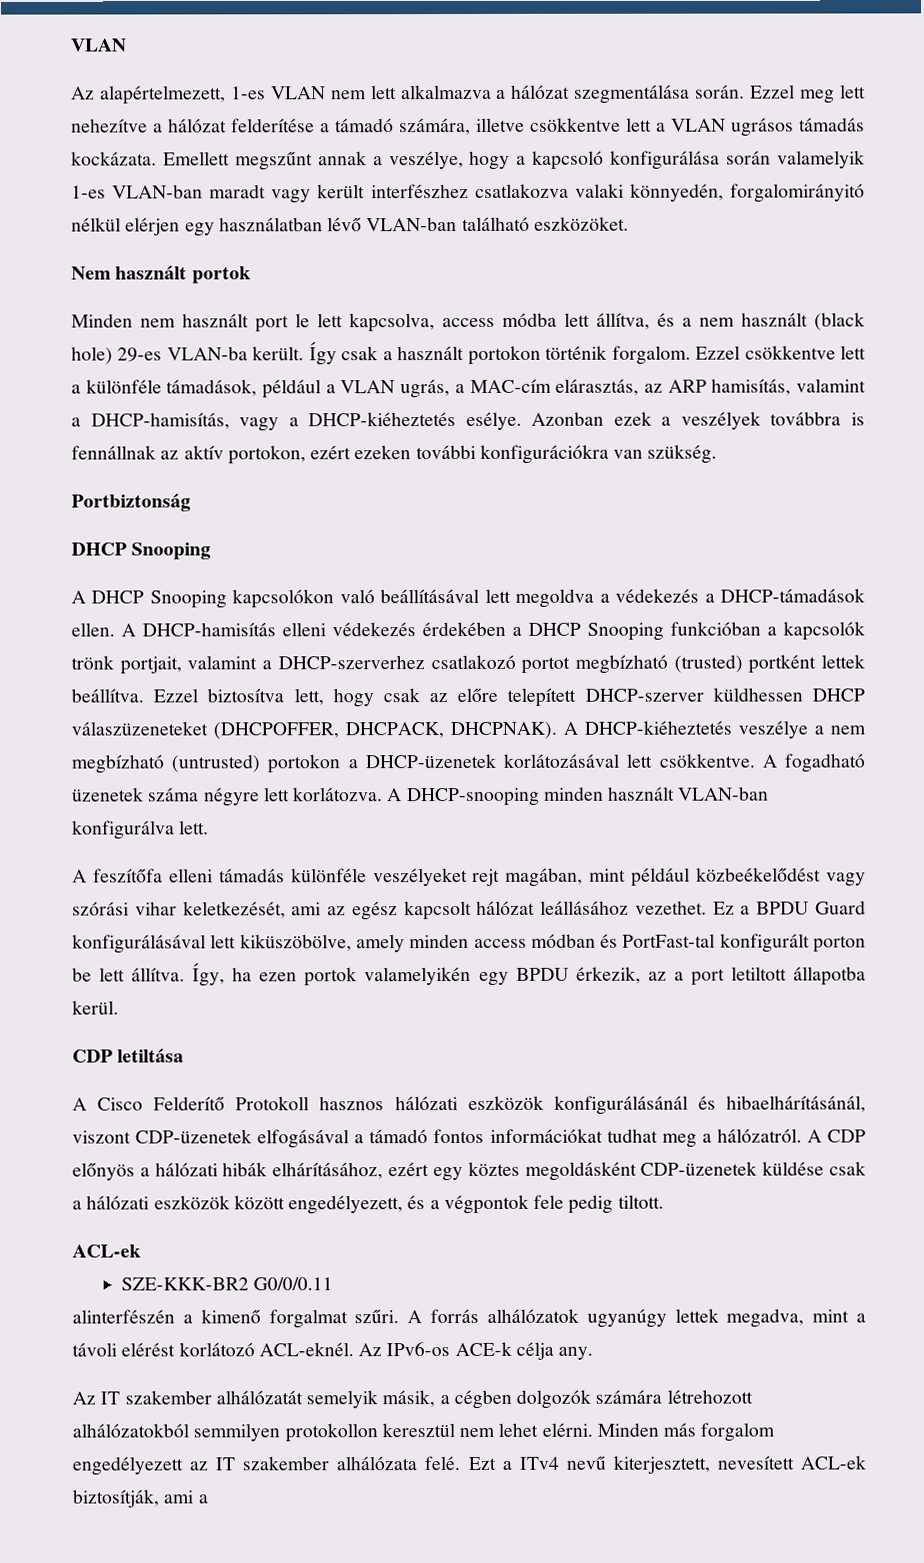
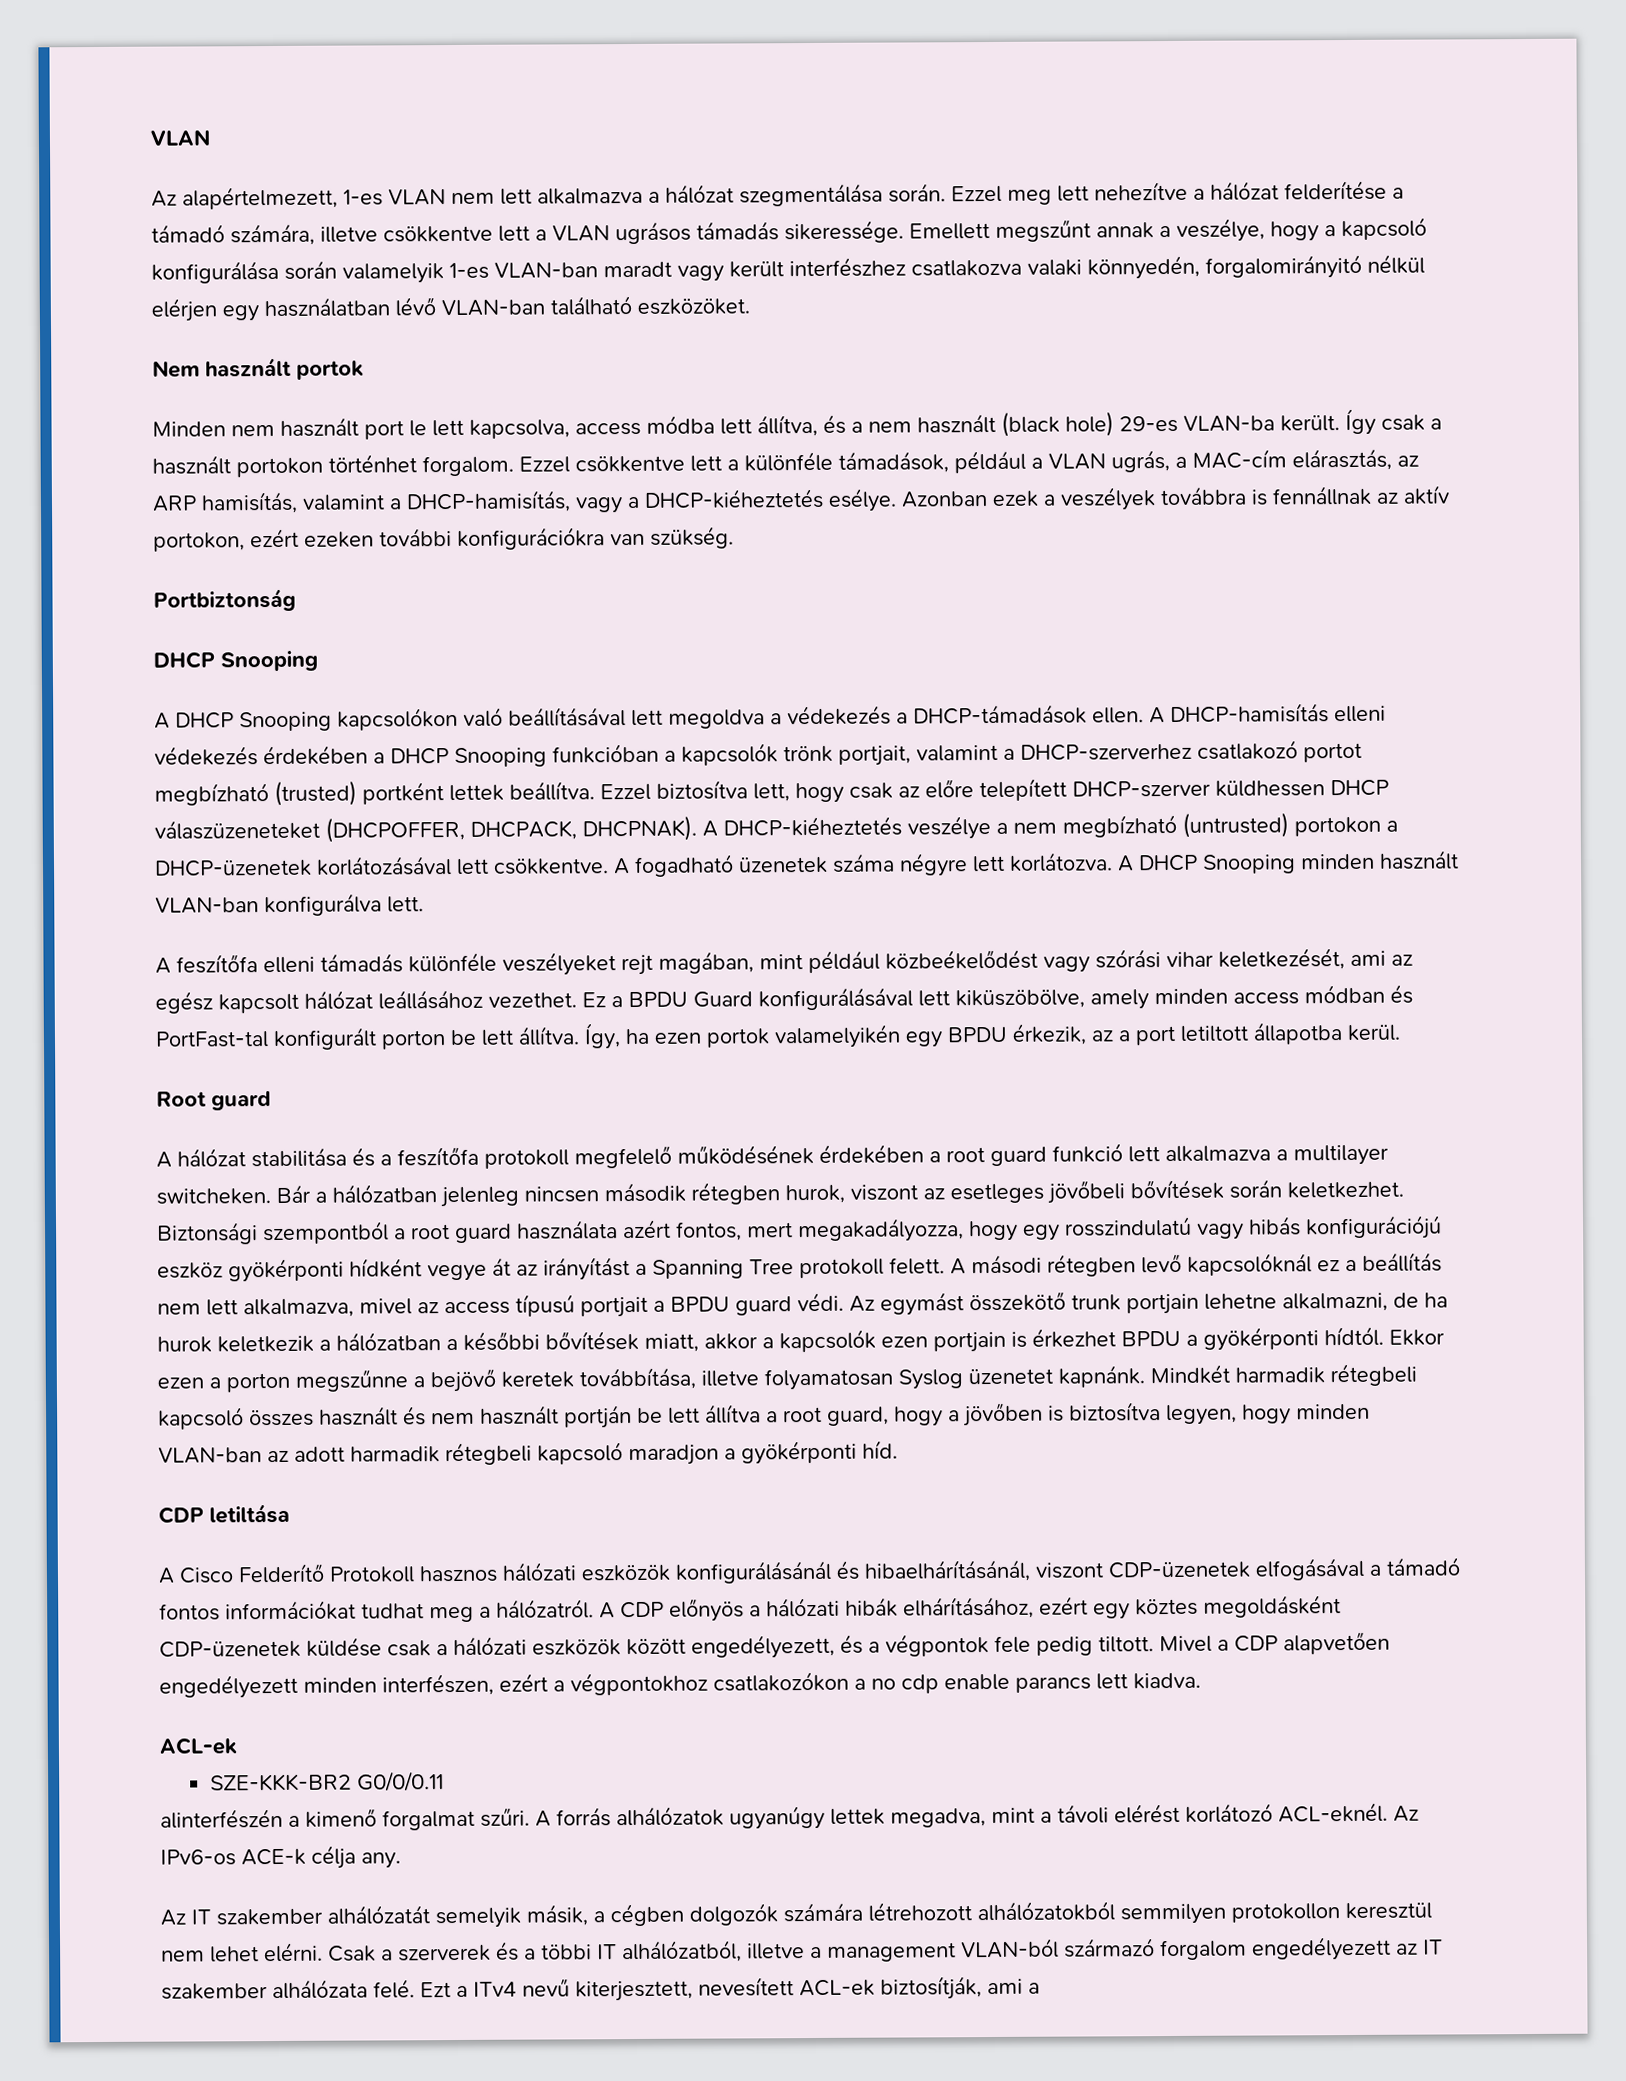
- Ezzel meg lett nehezítve a hálózat felderítése a támadó számára, illetve csökkentve lett a VLAN ugrásos támadás kockázata.
+ Ezzel meg lett nehezítve a hálózat felderítése a támadó számára, illetve csökkentve lett a VLAN ugrásos támadás sikeressége.
- Így csak a használt portokon történik forgalom.
+ Így csak a használt portokon történhet forgalom.
- A DHCP-snooping minden használt VLAN-ban konfigurálva lett.
+ A DHCP Snooping minden használt VLAN-ban konfigurálva lett.
+ Root guard
+ A hálózat stabilitása és a feszítőfa protokoll megfelelő működésének érdekében a root guard funkció lett alkalmazva a multilayer switcheken. Bár a hálózatban jelenleg nincsen második rétegben hurok, viszont az esetleges jövőbeli bővítések során keletkezhet. Biztonsági szempontból a root guard használata azért fontos, mert megakadályozza, hogy egy rosszindulatú vagy hibás konfigurációjú eszköz gyökérponti hídként vegye át az irányítást a Spanning Tree protokoll felett. A másodi rétegben levő kapcsolóknál ez a beállítás nem lett alkalmazva, mivel az access típusú portjait a BPDU guard védi. Az egymást összekötő trunk portjain lehetne alkalmazni, de ha hurok keletkezik a hálózatban a későbbi bővítések miatt, akkor a kapcsolók ezen portjain is érkezhet BPDU a gyökérponti hídtól. Ekkor ezen a porton megszűnne a bejövő keretek továbbítása, illetve folyamatosan Syslog üzenetet kapnánk. Mindkét harmadik rétegbeli kapcsoló összes használt és nem használt portján be lett állítva a root guard, hogy a jövőben is biztosítva legyen, hogy minden VLAN-ban az adott harmadik rétegbeli kapcsoló maradjon a gyökérponti híd.
+ Mivel a CDP alapvetően engedélyezett minden interfészen, ezért a végpontokhoz csatlakozókon a no cdp enable parancs lett kiadva.
- Minden más forgalom engedélyezett az IT szakember alhálózata felé.
+ Csak a szerverek és a többi IT alhálózatból, illetve a management VLAN-ból származó forgalom engedélyezett az IT szakember alhálózata felé.

